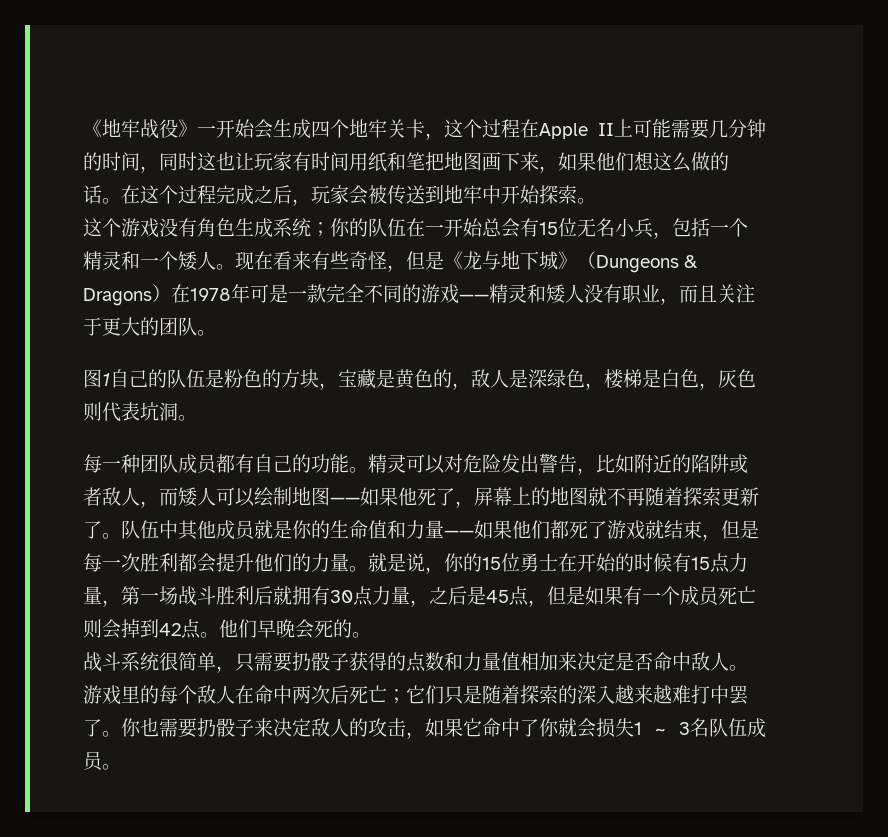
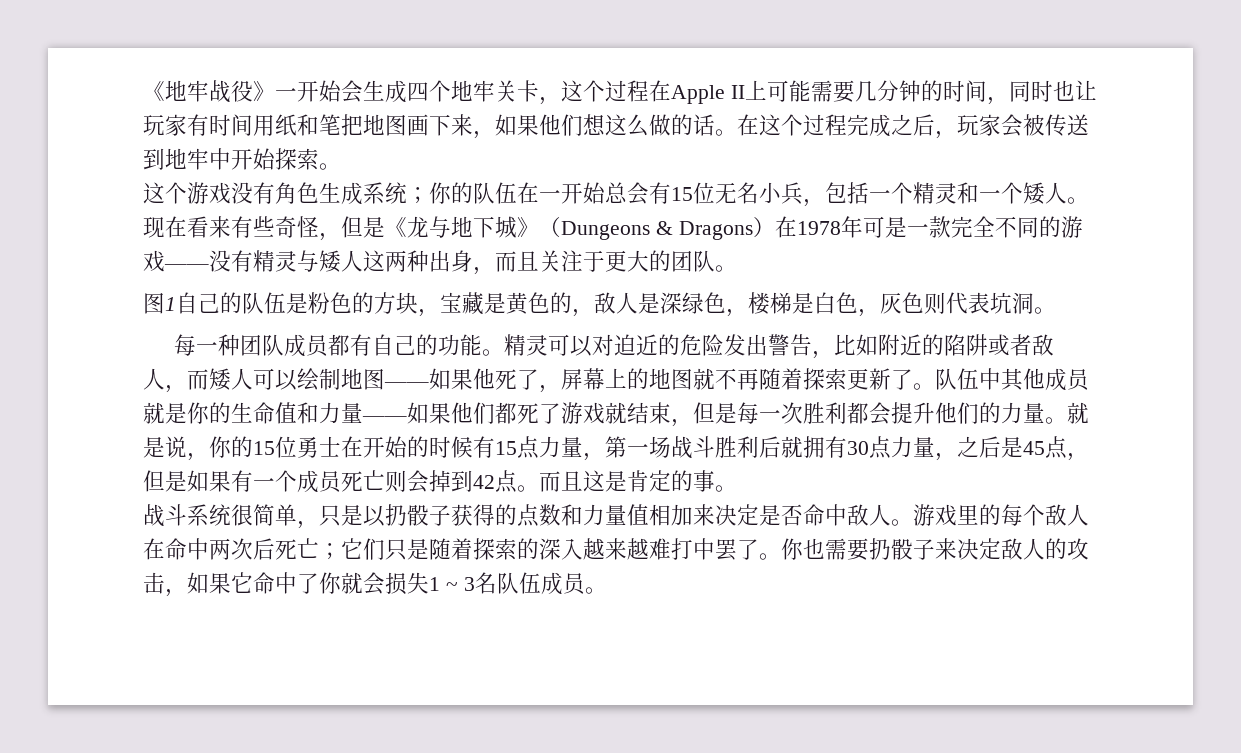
- 《地牢战役》一开始会生成四个地牢关卡，这个过程在Apple II上可能需要几分钟的时间，同时这也让玩家有时间用纸和笔把地图画下来，如果他们想这么做的话。
+ 《地牢战役》一开始会生成四个地牢关卡，这个过程在Apple II上可能需要几分钟的时间，同时也让玩家有时间用纸和笔把地图画下来，如果他们想这么做的话。
- 现在看来有些奇怪，但是《龙与地下城》（Dungeons & Dragons）在1978年可是一款完全不同的游戏——精灵和矮人没有职业，而且关注于更大的团队。
+ 现在看来有些奇怪，但是《龙与地下城》（Dungeons & Dragons）在1978年可是一款完全不同的游戏——没有精灵与矮人这两种出身，而且关注于更大的团队。
- 精灵可以对危险发出警告，比如附近的陷阱或者敌人，而矮人可以绘制地图——如果他死了，屏幕上的地图就不再随着探索更新了。
+ 精灵可以对迫近的危险发出警告，比如附近的陷阱或者敌人，而矮人可以绘制地图——如果他死了，屏幕上的地图就不再随着探索更新了。
- 他们早晚会死的。
+ 而且这是肯定的事。
- 战斗系统很简单，只需要扔骰子获得的点数和力量值相加来决定是否命中敌人。
+ 战斗系统很简单，只是以扔骰子获得的点数和力量值相加来决定是否命中敌人。

